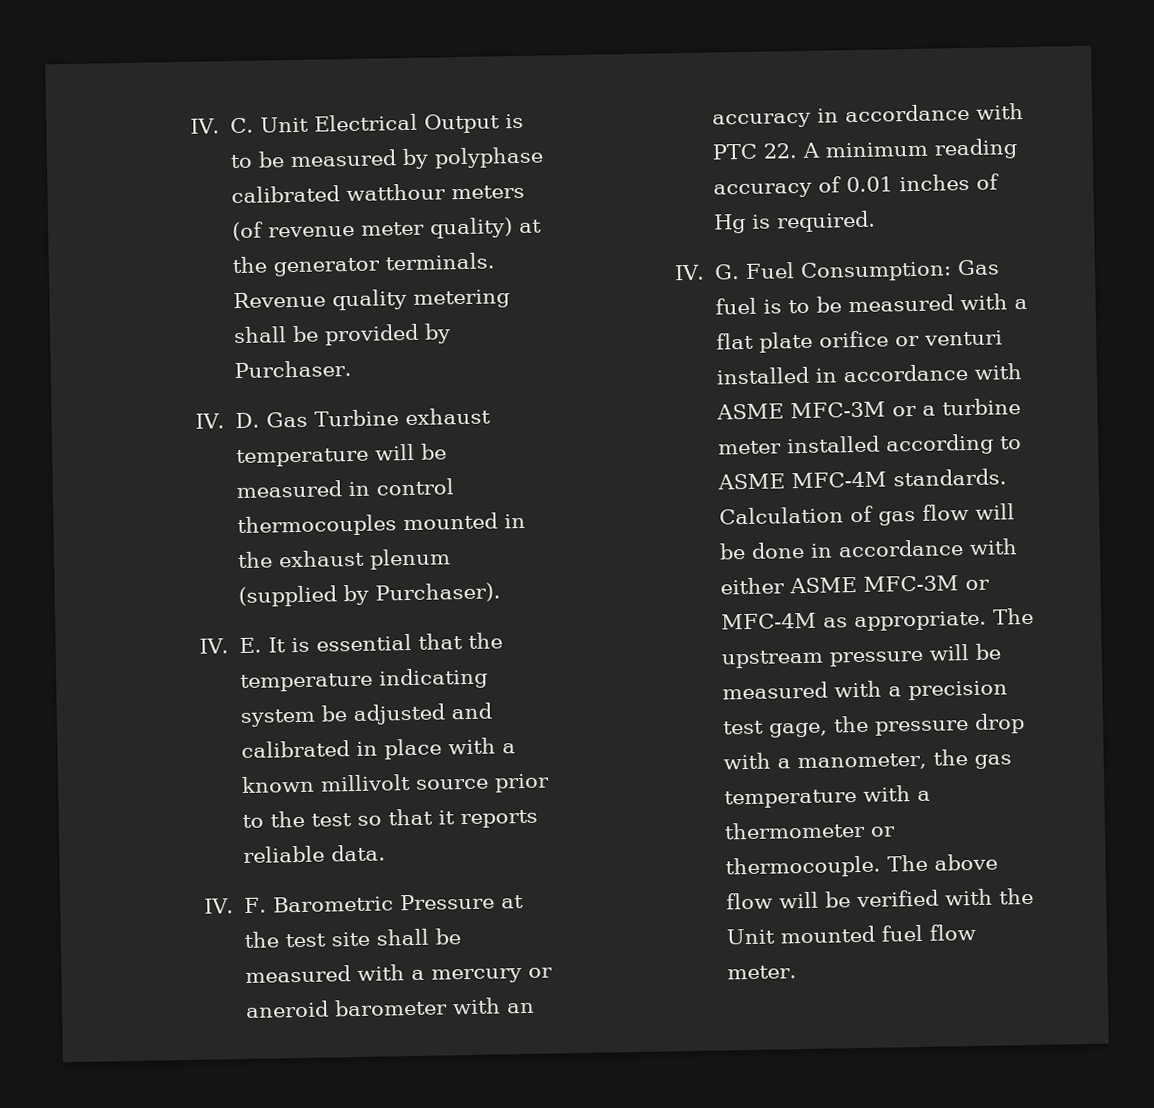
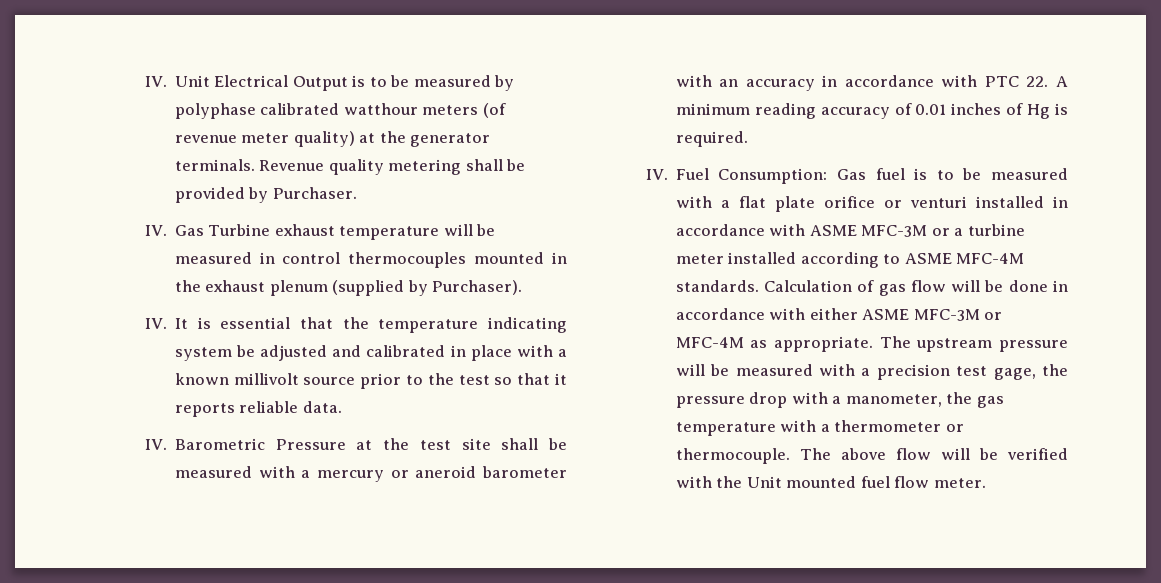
- IV. C. Unit Electrical Output is to be measured by polyphase calibrated watthour meters (of revenue meter quality) at the generator terminals.
+ IV. Unit Electrical Output is to be measured by polyphase calibrated watthour meters (of revenue meter quality) at the generator terminals.
- IV. D. Gas Turbine exhaust temperature will be measured in control thermocouples mounted in the exhaust plenum (supplied by Purchaser).
+ IV. Gas Turbine exhaust temperature will be measured in control thermocouples mounted in the exhaust plenum (supplied by Purchaser).
- IV. E. It is essential that the temperature indicating system be adjusted and calibrated in place with a known millivolt source prior to the test so that it reports reliable data.
+ IV. It is essential that the temperature indicating system be adjusted and calibrated in place with a known millivolt source prior to the test so that it reports reliable data.
- IV. F. Barometric Pressure at the test site shall be measured with a mercury or aneroid barometer with an accuracy in accordance with PTC 22. A minimum reading accuracy of 0.01 inches of Hg is required.
+ IV. Barometric Pressure at the test site shall be measured with a mercury or aneroid barometer with an accuracy in accordance with PTC 22. A minimum reading accuracy of 0.01 inches of Hg is required.
- IV. G. Fuel Consumption: Gas fuel is to be measured with a flat plate orifice or venturi installed in accordance with ASME MFC-3M or a turbine meter installed according to ASME MFC-4M standards.
+ IV. Fuel Consumption: Gas fuel is to be measured with a flat plate orifice or venturi installed in accordance with ASME MFC-3M or a turbine meter installed according to ASME MFC-4M standards.

